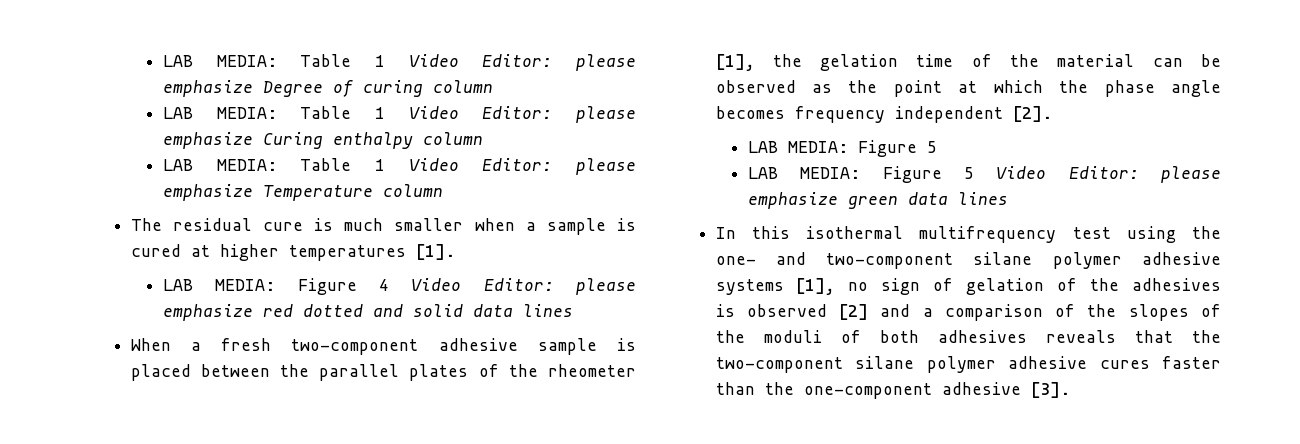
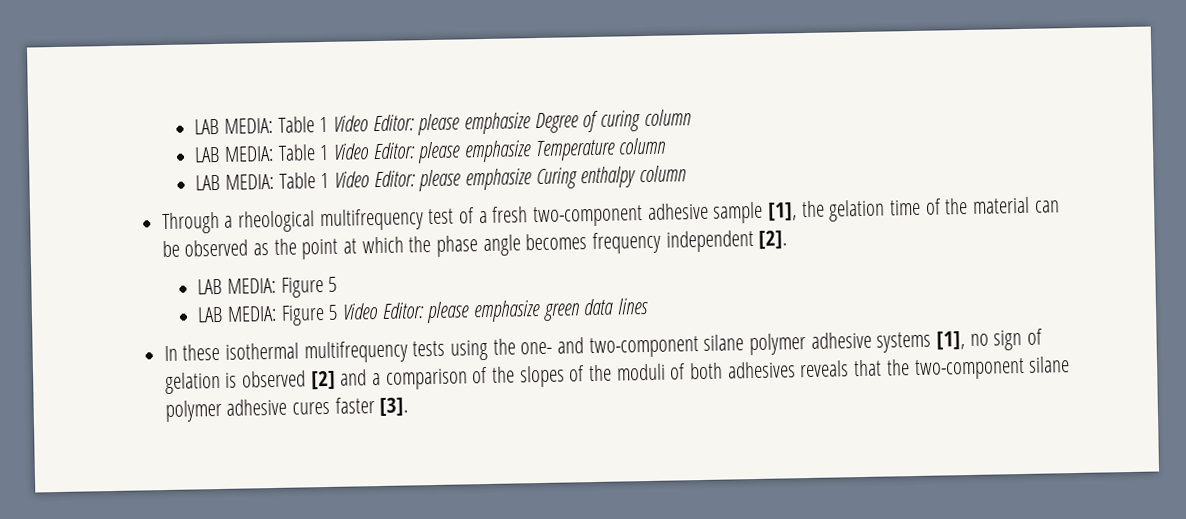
+ LAB MEDIA: Table 1 Video Editor: please emphasize Temperature column
  LAB MEDIA: Table 1 Video Editor: please emphasize Curing enthalpy column
- LAB MEDIA: Table 1 Video Editor: please emphasize Temperature column
- The residual cure is much smaller when a sample is cured at higher temperatures [1].
- LAB MEDIA: Figure 4 Video Editor: please emphasize red dotted and solid data lines
- When a fresh two-component adhesive sample is placed between the parallel plates of the rheometer [1], the gelation time of the material can be observed as the point at which the phase angle becomes frequency independent [2].
+ Through a rheological multifrequency test of a fresh two-component adhesive sample [1], the gelation time of the material can be observed as the point at which the phase angle becomes frequency independent [2].
- In this isothermal multifrequency test using the one- and two-component silane polymer adhesive systems [1], no sign of gelation of the adhesives is observed [2] and a comparison of the slopes of the moduli of both adhesives reveals that the two-component silane polymer adhesive cures faster than the one-component adhesive [3].
+ In these isothermal multifrequency tests using the one- and two-component silane polymer adhesive systems [1], no sign of gelation is observed [2] and a comparison of the slopes of the moduli of both adhesives reveals that the two-component silane polymer adhesive cures faster [3].

